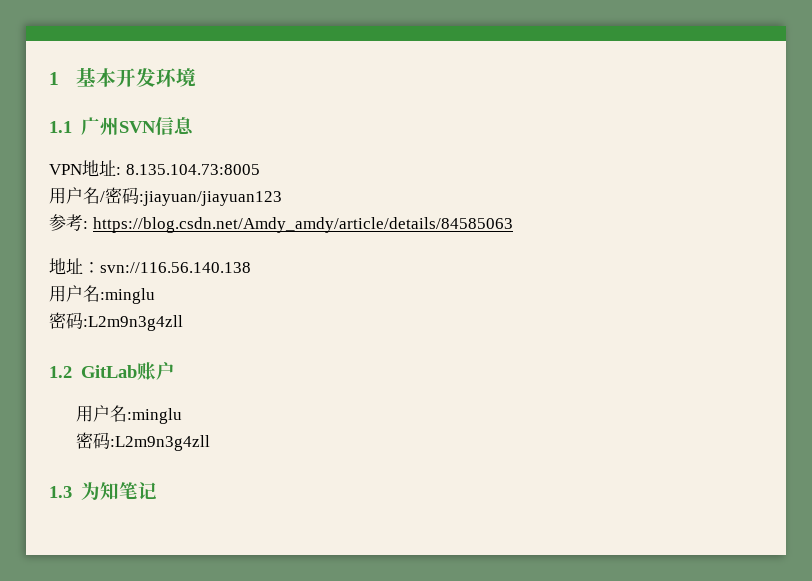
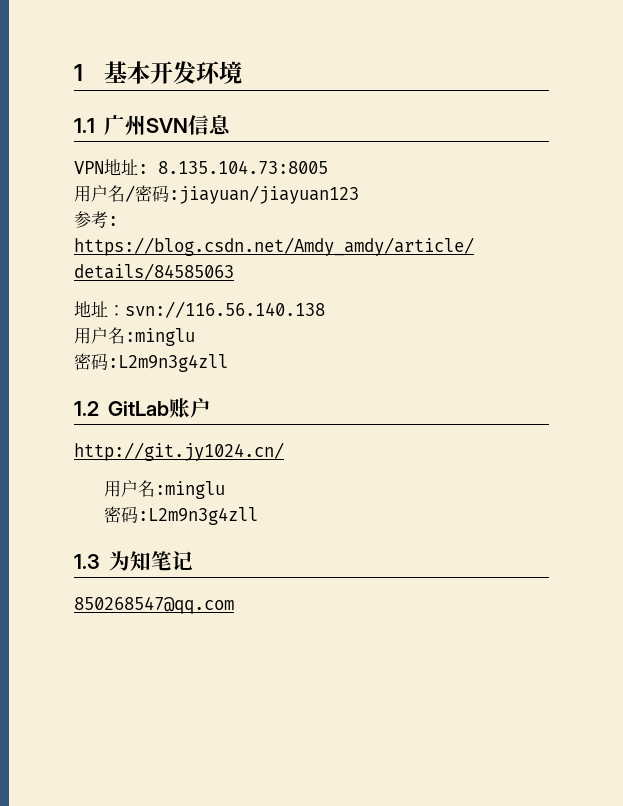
+ http://git.jy1024.cn/
+ 850268547@qq.com

